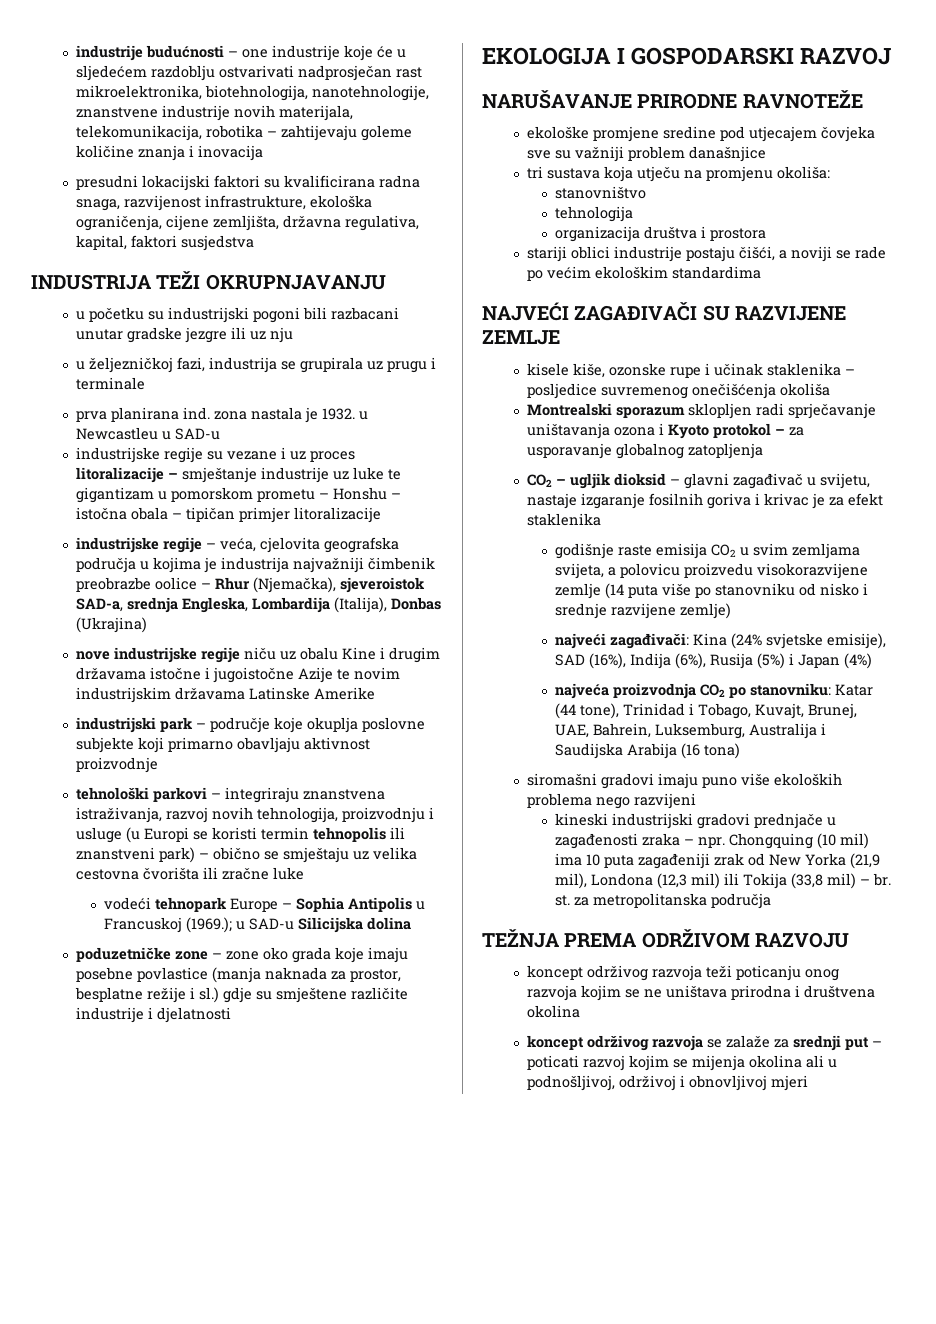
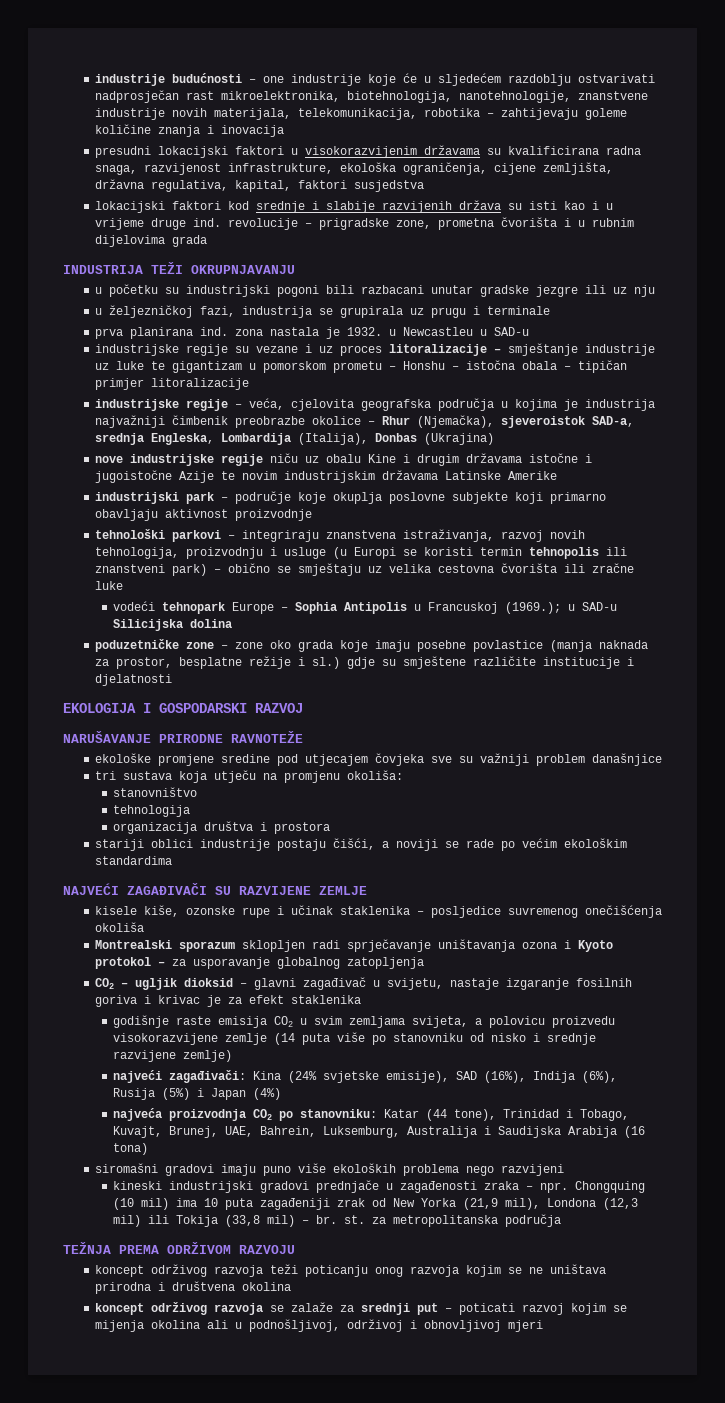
- presudni lokacijski faktori su kvalificirana radna snaga, razvijenost infrastrukture, ekološka ograničenja, cijene zemljišta, državna regulativa, kapital, faktori susjedstva
+ presudni lokacijski faktori u visokorazvijenim državama su kvalificirana radna snaga, razvijenost infrastrukture, ekološka ograničenja, cijene zemljišta, državna regulativa, kapital, faktori susjedstva
+ lokacijski faktori kod srednje i slabije razvijenih država su isti kao i u vrijeme druge ind. revolucije – prigradske zone, prometna čvorišta i u rubnim dijelovima grada
- industrijske regije – veća, cjelovita geografska područja u kojima je industrija najvažniji čimbenik preobrazbe oolice – Rhur (Njemačka), sjeveroistok SAD-a, srednja Engleska, Lombardija (Italija), Donbas (Ukrajina)
+ industrijske regije – veća, cjelovita geografska područja u kojima je industrija najvažniji čimbenik preobrazbe okolice – Rhur (Njemačka), sjeveroistok SAD-a, srednja Engleska, Lombardija (Italija), Donbas (Ukrajina)
- poduzetničke zone – zone oko grada koje imaju posebne povlastice (manja naknada za prostor, besplatne režije i sl.) gdje su smještene različite industrije i djelatnosti
+ poduzetničke zone – zone oko grada koje imaju posebne povlastice (manja naknada za prostor, besplatne režije i sl.) gdje su smještene različite institucije i djelatnosti

